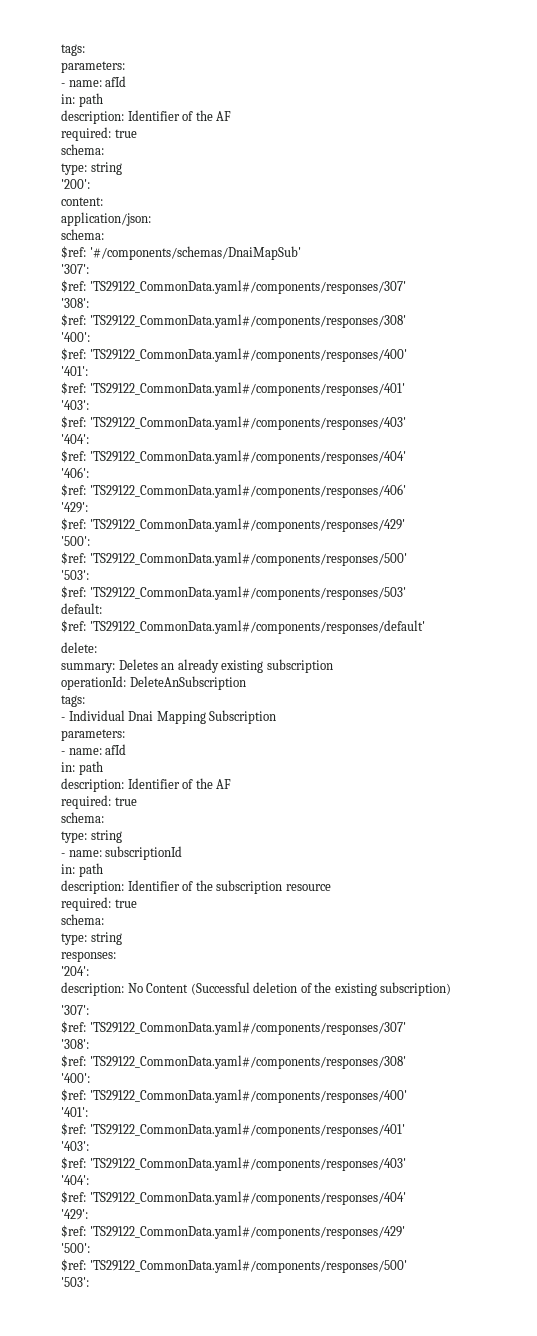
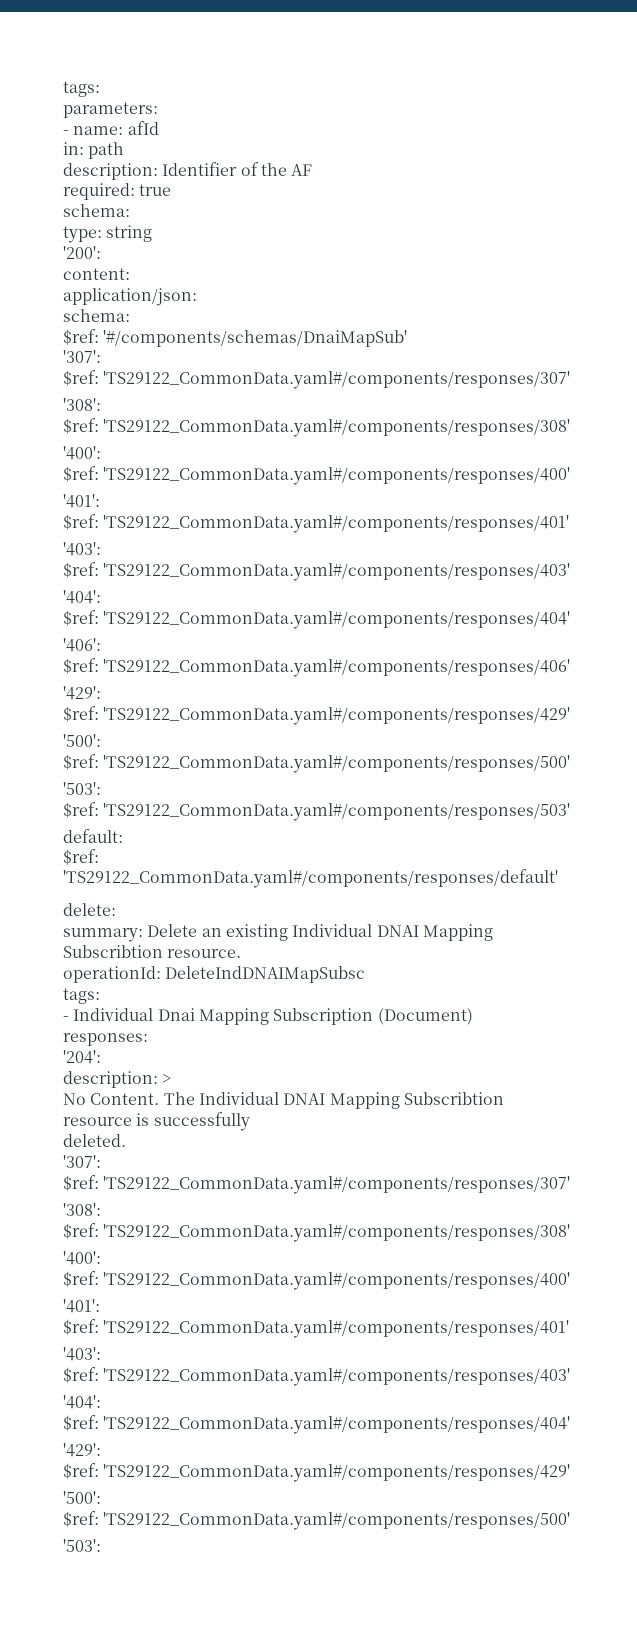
- summary: Deletes an already existing subscription
+ summary: Delete an existing Individual DNAI Mapping Subscribtion resource.
- operationId: DeleteAnSubscription
+ operationId: DeleteIndDNAIMapSubsc
- - Individual Dnai Mapping Subscription
- parameters:
- - name: afId
- in: path
- description: Identifier of the AF
- required: true
- schema:
- type: string
- - name: subscriptionId
- in: path
- description: Identifier of the subscription resource
- required: true
- schema:
- type: string
+ - Individual Dnai Mapping Subscription (Document)
  responses:
  '204':
- description: No Content (Successful deletion of the existing subscription)
+ description: >
+ No Content. The Individual DNAI Mapping Subscribtion resource is successfully
+ deleted.

